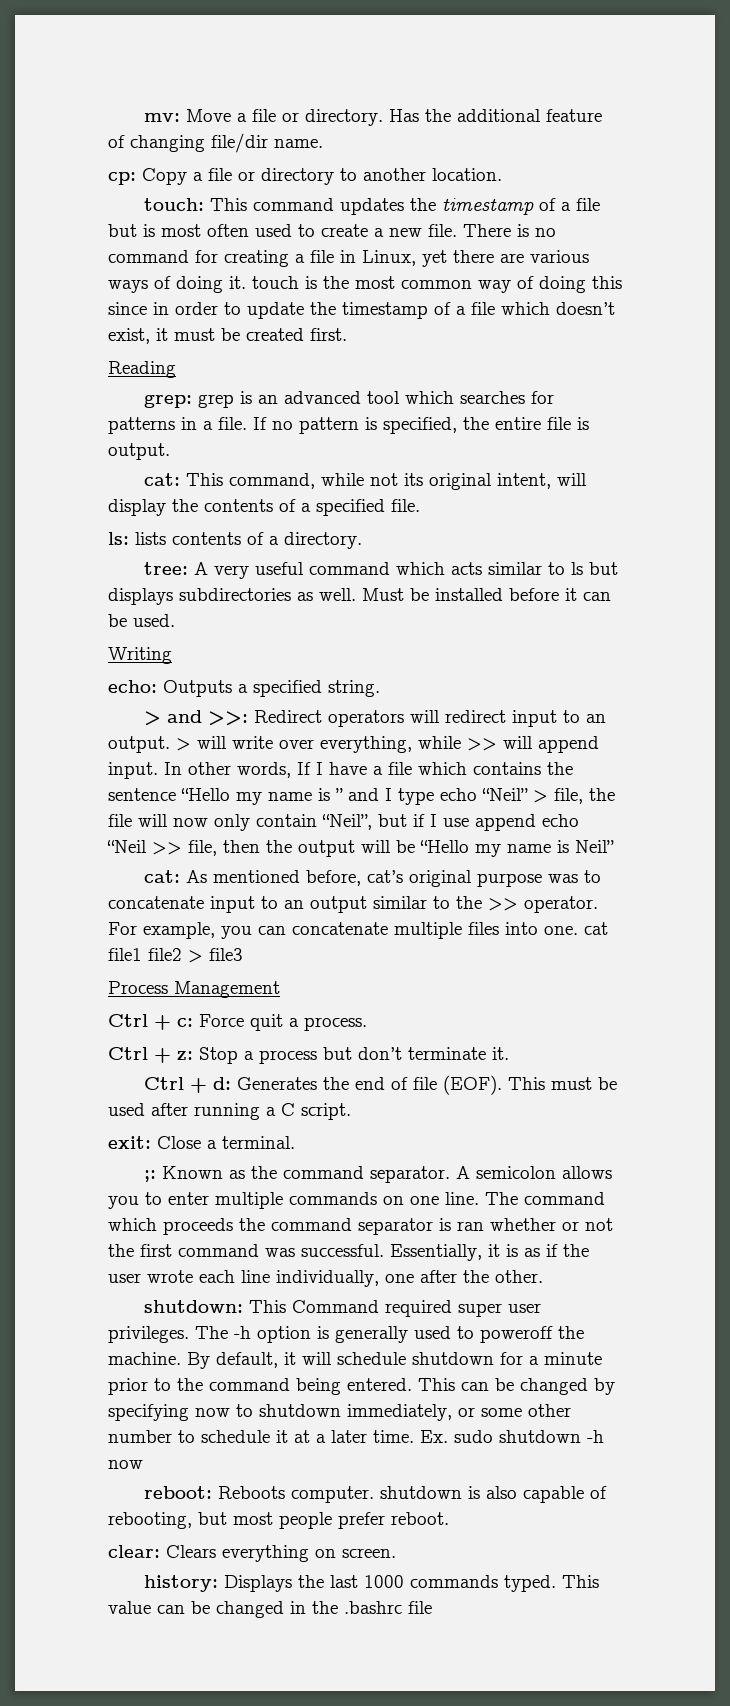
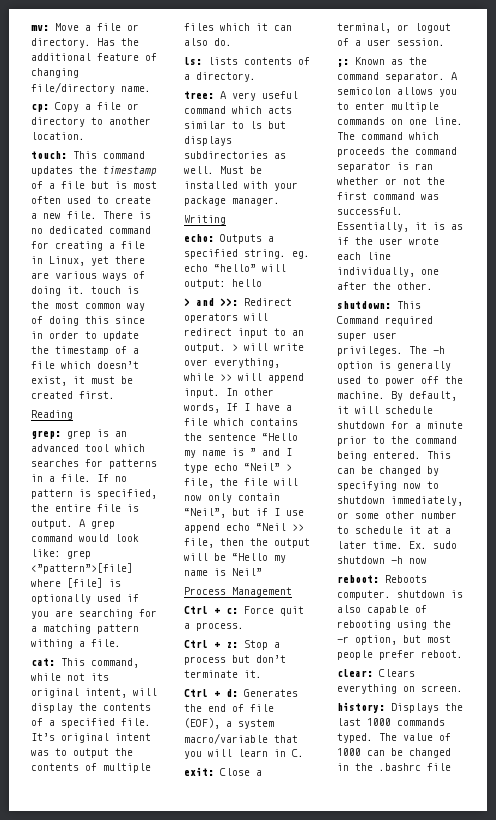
- Has the additional feature of changing file/dir name.
+ Has the additional feature of changing file/directory name.
- There is no command for creating a file in Linux, yet there are various ways of doing it. touch is the most common way of doing this since in order to update the timestamp of a file which doesn’t exist, it must be created first.
+ There is no dedicated command for creating a file in Linux, yet there are various ways of doing it. touch is the most common way of doing this since in order to update the timestamp of a file which doesn’t exist, it must be created first.
+ A grep command would look like: grep <”pattern”>[file] where [file] is optionally used if you are searching for a matching pattern withing a file.
+ It’s original intent was to output the contents of multiple files which it can also do.
- Must be installed before it can be used.
+ Must be installed with your package manager.
- echo: Outputs a specified string.
+ echo: Outputs a specified string. eg. echo “hello” will output: hello
- cat: As mentioned before, cat’s original purpose was to concatenate input to an output similar to the >> operator. For example, you can concatenate multiple files into one. cat file1 file2 > file3
- Ctrl + d: Generates the end of file (EOF). This must be used after running a C script.
- exit: Close a terminal.
+ Ctrl + d: Generates the end of file (EOF), a system macro/variable that you will learn in C.
+ exit: Close a terminal, or logout of a user session.
- The -h option is generally used to poweroff the machine.
+ The -h option is generally used to power off the machine.
- reboot: Reboots computer. shutdown is also capable of rebooting, but most people prefer reboot.
+ reboot: Reboots computer. shutdown is also capable of rebooting using the -r option, but most people prefer reboot.
- This value can be changed in the .bashrc file
+ The value of 1000 can be changed in the .bashrc file

